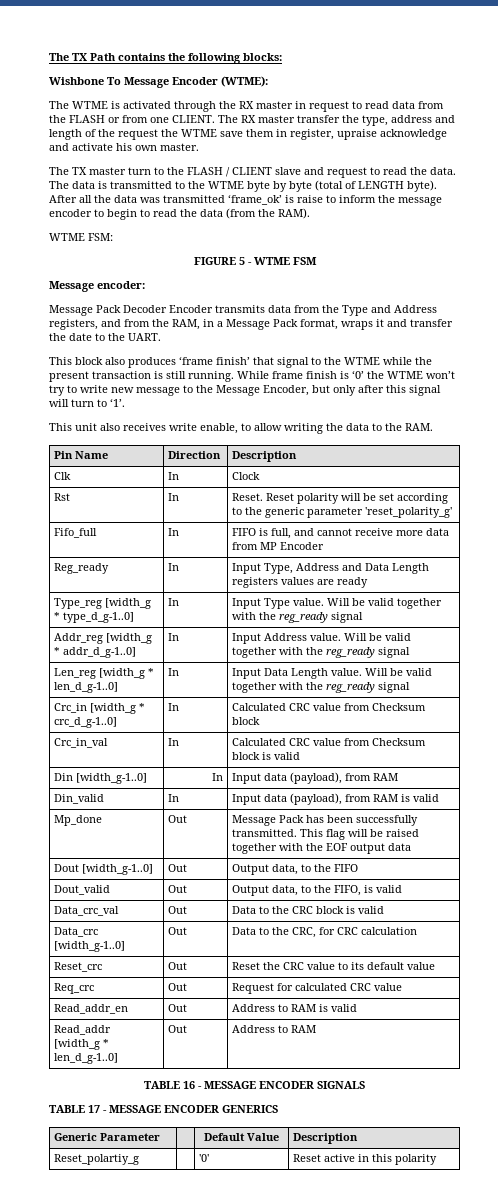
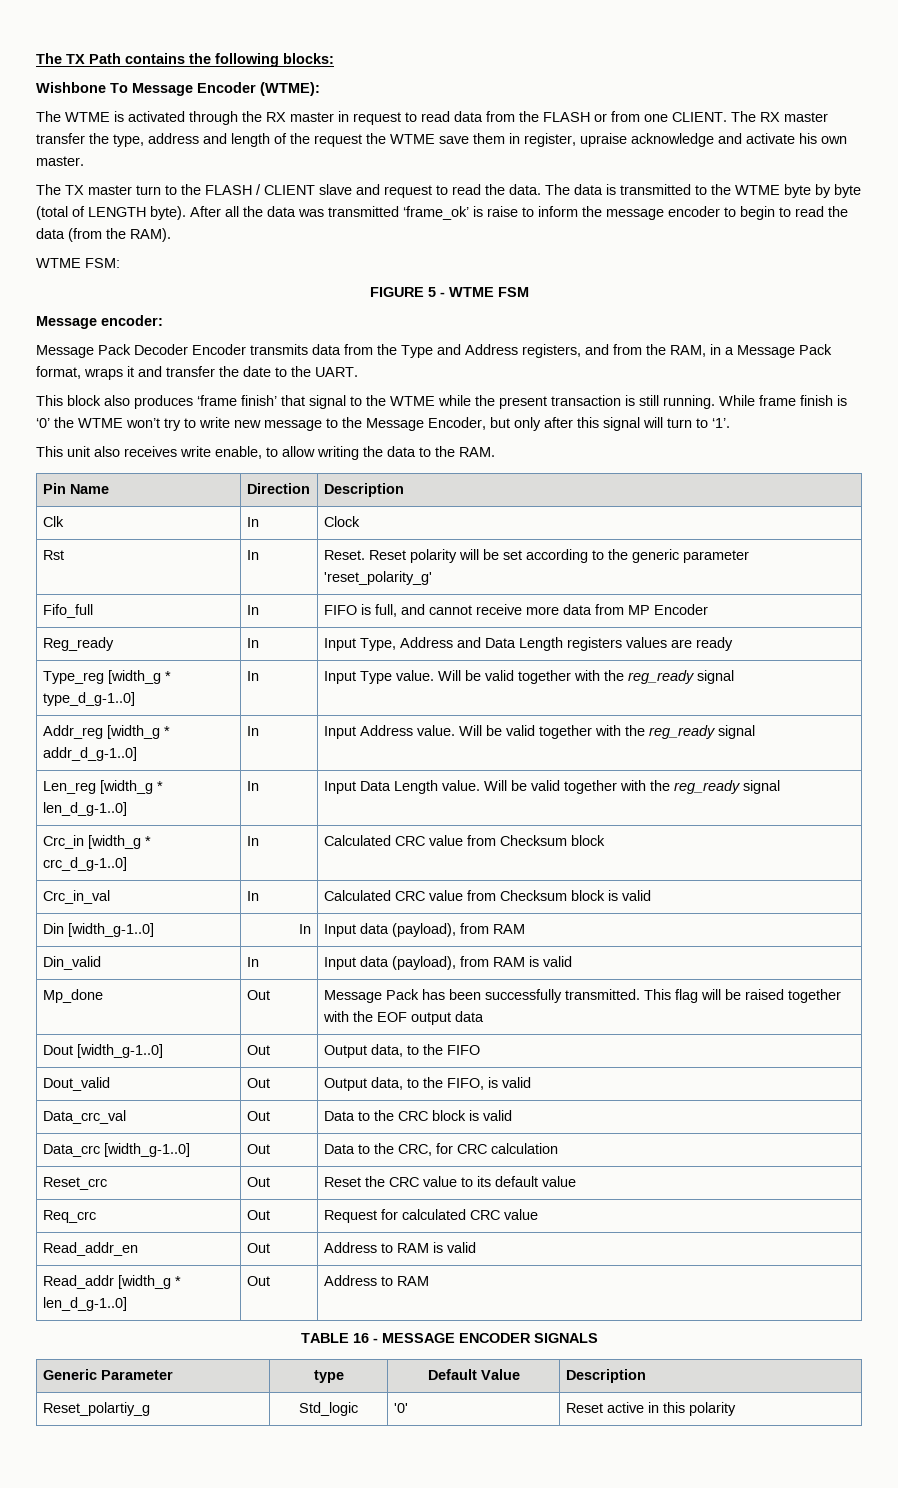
- TABLE 17 - MESSAGE ENCODER GENERICS
- Generic Parameter | | Default Value | Description
+ Generic Parameter | type | Default Value | Description
- Reset_polartiy_g | | '0' | Reset active in this polarity
+ Reset_polartiy_g | Std_logic | '0' | Reset active in this polarity

